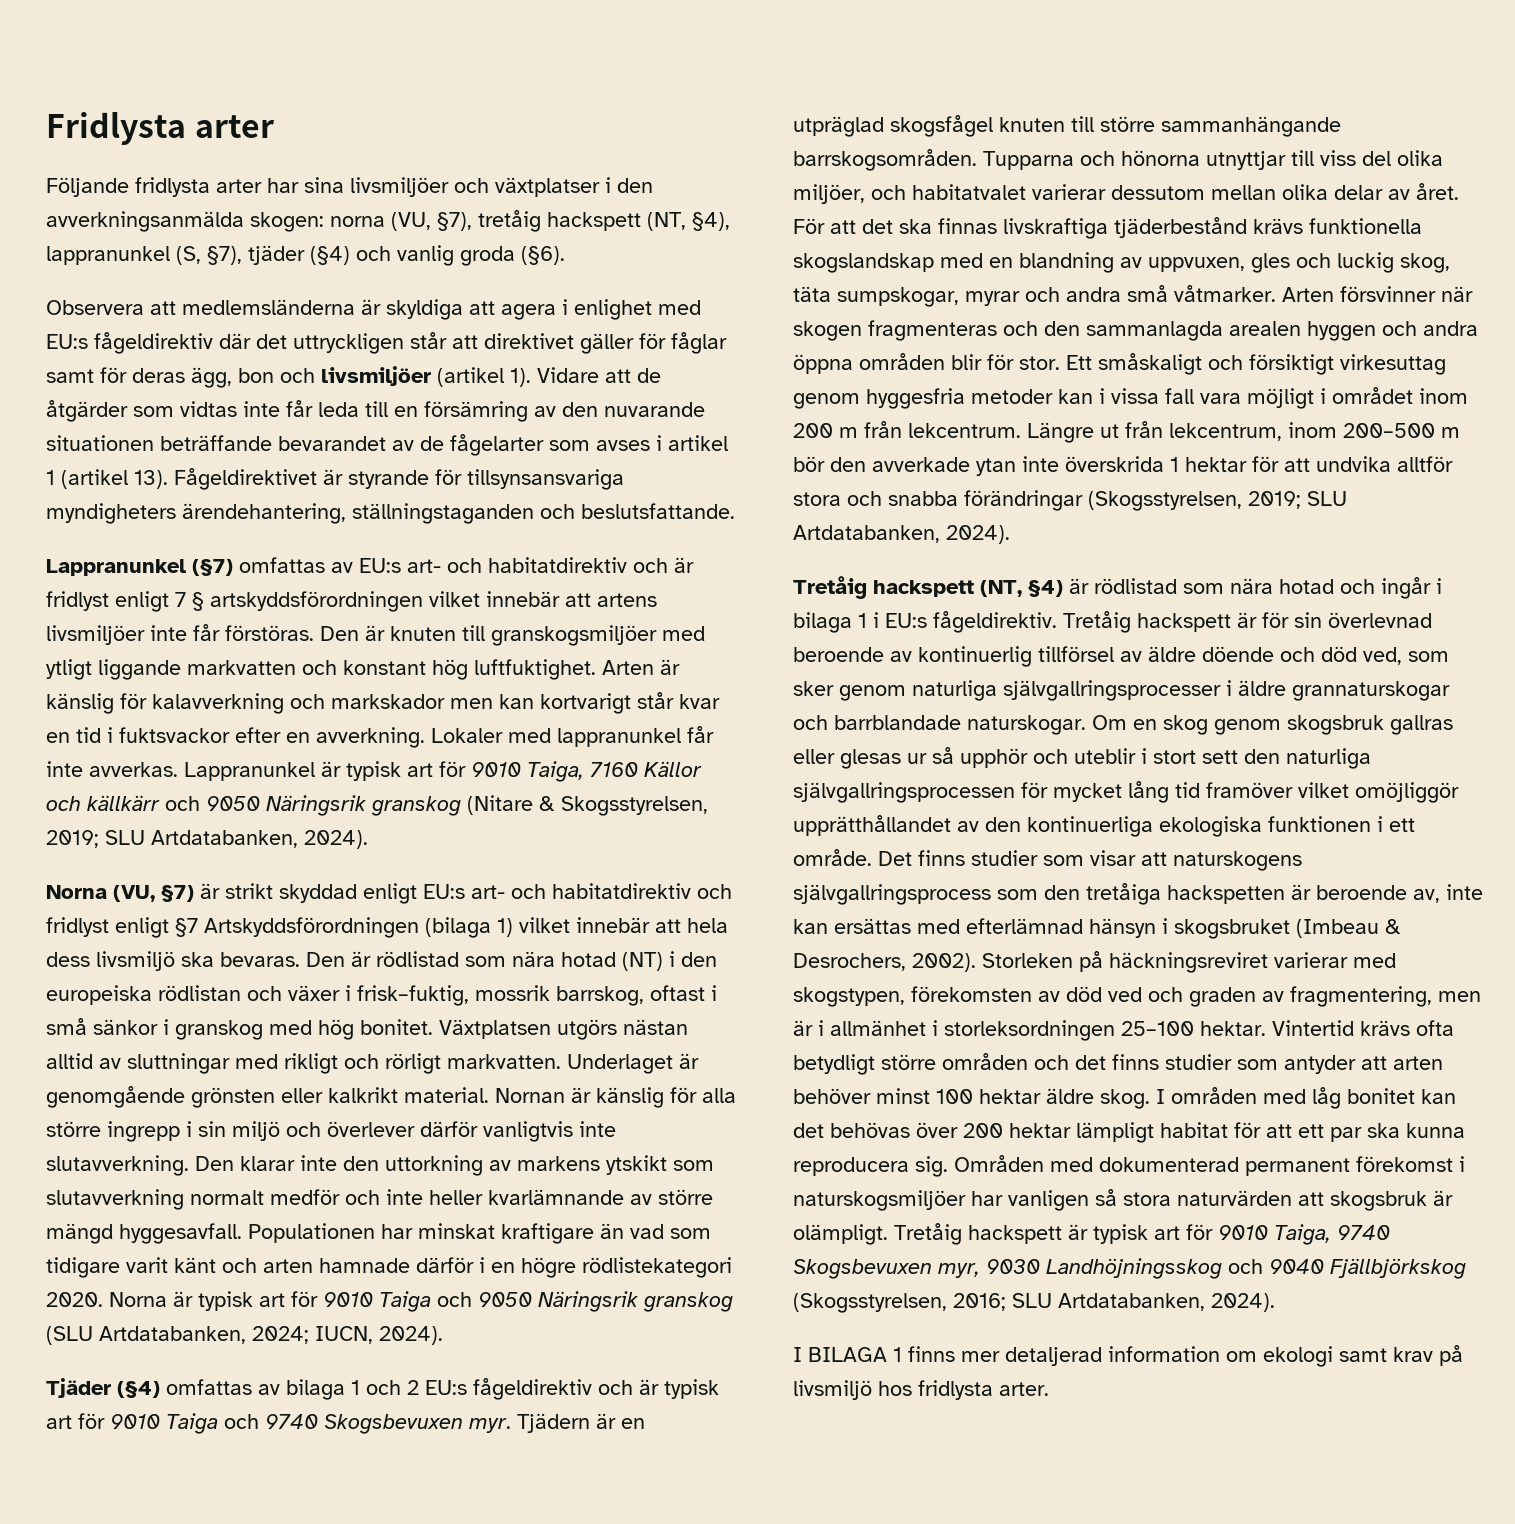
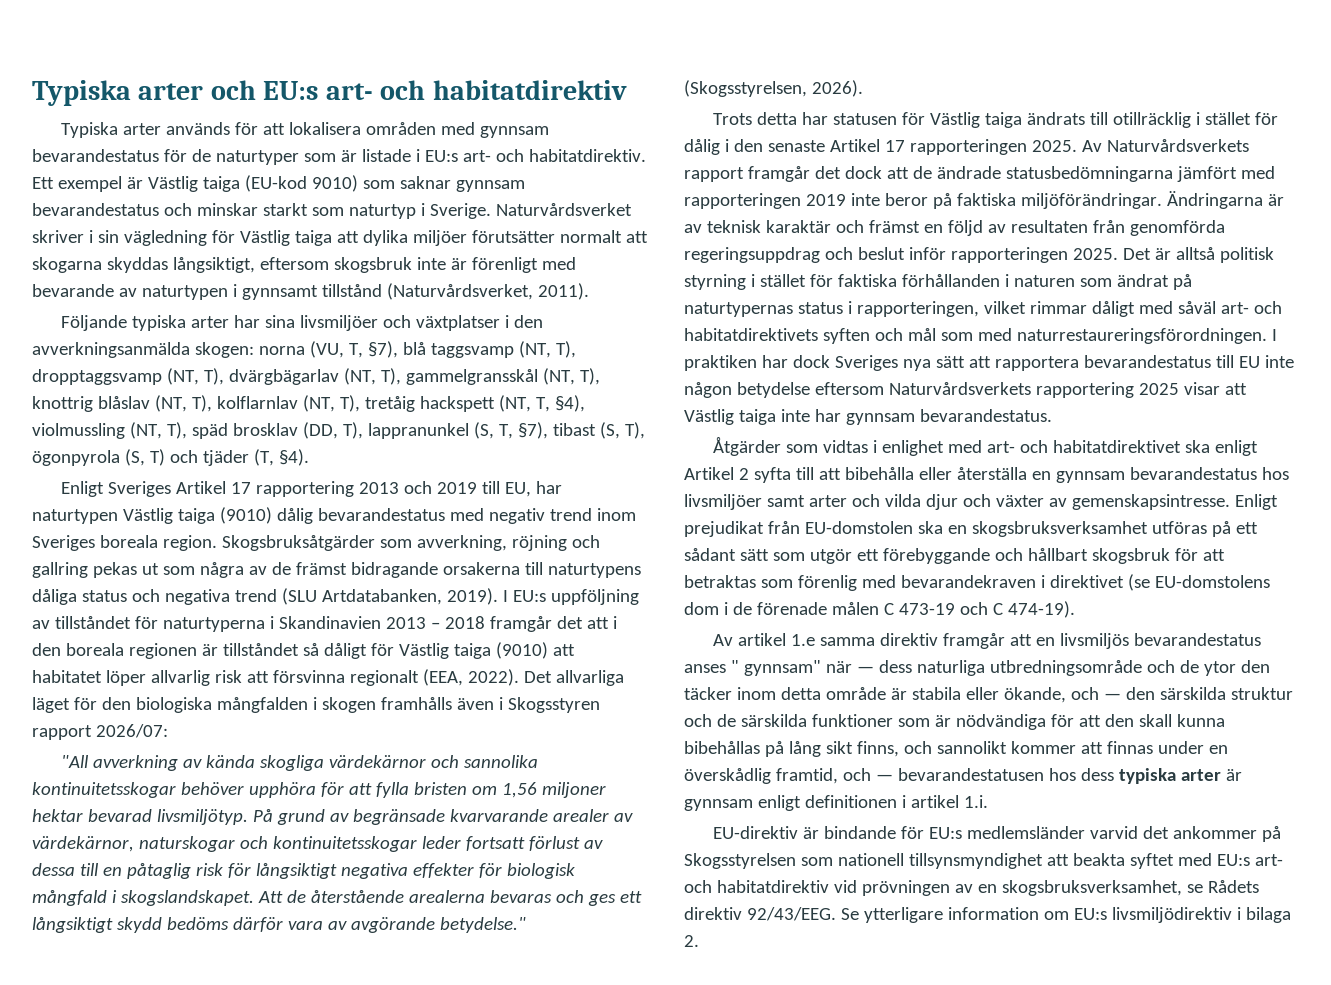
- Fridlysta arter
+ Typiska arter och EU:s art- och habitatdirektiv
+ Typiska arter används för att lokalisera områden med gynnsam bevarandestatus för de naturtyper som är listade i EU:s art- och habitatdirektiv. Ett exempel är Västlig taiga (EU-kod 9010) som saknar gynnsam bevarandestatus och minskar starkt som naturtyp i Sverige. Naturvårdsverket skriver i sin vägledning för Västlig taiga att dylika miljöer förutsätter normalt att skogarna skyddas långsiktigt, eftersom skogsbruk inte är förenligt med bevarande av naturtypen i gynnsamt tillstånd (Naturvårdsverket, 2011).
- Följande fridlysta arter har sina livsmiljöer och växtplatser i den avverkningsanmälda skogen: norna (VU, §7), tretåig hackspett (NT, §4), lappranunkel (S, §7), tjäder (§4) och vanlig groda (§6).
- Observera att medlemsländerna är skyldiga att agera i enlighet med EU:s fågeldirektiv där det uttryckligen står att direktivet gäller för fåglar samt för deras ägg, bon och livsmiljöer (artikel 1). Vidare att de åtgärder som vidtas inte får leda till en försämring av den nuvarande situationen beträffande bevarandet av de fågelarter som avses i artikel 1 (artikel 13). Fågeldirektivet är styrande för tillsynsansvariga myndigheters ärendehantering, ställningstaganden och beslutsfattande.
- Lappranunkel (§7) omfattas av EU:s art- och habitatdirektiv och är fridlyst enligt 7 § artskyddsförordningen vilket innebär att artens livsmiljöer inte får förstöras. Den är knuten till granskogsmiljöer med ytligt liggande markvatten och konstant hög luftfuktighet. Arten är känslig för kalavverkning och markskador men kan kortvarigt står kvar en tid i fuktsvackor efter en avverkning. Lokaler med lappranunkel får inte avverkas. Lappranunkel är typisk art för 9010 Taiga, 7160 Källor och källkärr och 9050 Näringsrik granskog (Nitare & Skogsstyrelsen, 2019; SLU Artdatabanken, 2024).
- Norna (VU, §7) är strikt skyddad enligt EU:s art- och habitatdirektiv och fridlyst enligt §7 Artskyddsförordningen (bilaga 1) vilket innebär att hela dess livsmiljö ska bevaras. Den är rödlistad som nära hotad (NT) i den europeiska rödlistan och växer i frisk–fuktig, mossrik barrskog, oftast i små sänkor i granskog med hög bonitet. Växtplatsen utgörs nästan alltid av sluttningar med rikligt och rörligt markvatten. Underlaget är genomgående grönsten eller kalkrikt material. Nornan är känslig för alla större ingrepp i sin miljö och överlever därför vanligtvis inte slutavverkning. Den klarar inte den uttorkning av markens ytskikt som slutavverkning normalt medför och inte heller kvarlämnande av större mängd hyggesavfall. Populationen har minskat kraftigare än vad som tidigare varit känt och arten hamnade därför i en högre rödlistekategori 2020. Norna är typisk art för 9010 Taiga och 9050 Näringsrik granskog (SLU Artdatabanken, 2024; IUCN, 2024).
- Tjäder (§4) omfattas av bilaga 1 och 2 EU:s fågeldirektiv och är typisk art för 9010 Taiga och 9740 Skogsbevuxen myr. Tjädern är en utpräglad skogsfågel knuten till större sammanhängande barrskogsområden. Tupparna och hönorna utnyttjar till viss del olika miljöer, och habitatvalet varierar dessutom mellan olika delar av året. För att det ska finnas livskraftiga tjäderbestånd krävs funktionella skogslandskap med en blandning av uppvuxen, gles och luckig skog, täta sumpskogar, myrar och andra små våtmarker. Arten försvinner när skogen fragmenteras och den sammanlagda arealen hyggen och andra öppna områden blir för stor. Ett småskaligt och försiktigt virkesuttag genom hyggesfria metoder kan i vissa fall vara möjligt i området inom 200 m från lekcentrum. Längre ut från lekcentrum, inom 200–500 m bör den avverkade ytan inte överskrida 1 hektar för att undvika alltför stora och snabba förändringar (Skogsstyrelsen, 2019; SLU Artdatabanken, 2024).
- Tretåig hackspett (NT, §4) är rödlistad som nära hotad och ingår i bilaga 1 i EU:s fågeldirektiv. Tretåig hackspett är för sin överlevnad beroende av kontinuerlig tillförsel av äldre döende och död ved, som sker genom naturliga självgallringsprocesser i äldre grannaturskogar och barrblandade naturskogar. Om en skog genom skogsbruk gallras eller glesas ur så upphör och uteblir i stort sett den naturliga självgallringsprocessen för mycket lång tid framöver vilket omöjliggör upprätthållandet av den kontinuerliga ekologiska funktionen i ett område. Det finns studier som visar att naturskogens självgallringsprocess som den tretåiga hackspetten är beroende av, inte kan ersättas med efterlämnad hänsyn i skogsbruket (Imbeau & Desrochers, 2002). Storleken på häckningsreviret varierar med skogstypen, förekomsten av död ved och graden av fragmentering, men är i allmänhet i storleksordningen 25–100 hektar. Vintertid krävs ofta betydligt större områden och det finns studier som antyder att arten behöver minst 100 hektar äldre skog. I områden med låg bonitet kan det behövas över 200 hektar lämpligt habitat för att ett par ska kunna reproducera sig. Områden med dokumenterad permanent förekomst i naturskogsmiljöer har vanligen så stora naturvärden att skogsbruk är olämpligt. Tretåig hackspett är typisk art för 9010 Taiga, 9740 Skogsbevuxen myr, 9030 Landhöjningsskog och 9040 Fjällbjörkskog (Skogsstyrelsen, 2016; SLU Artdatabanken, 2024).
- I BILAGA 1 finns mer detaljerad information om ekologi samt krav på livsmiljö hos fridlysta arter.
+ Följande typiska arter har sina livsmiljöer och växtplatser i den avverkningsanmälda skogen: norna (VU, T, §7), blå taggsvamp (NT, T), dropptaggsvamp (NT, T), dvärgbägarlav (NT, T), gammelgransskål (NT, T), knottrig blåslav (NT, T), kolflarnlav (NT, T), tretåig hackspett (NT, T, §4), violmussling (NT, T), späd brosklav (DD, T), lappranunkel (S, T, §7), tibast (S, T), ögonpyrola (S, T) och tjäder (T, §4).
+ Enligt Sveriges Artikel 17 rapportering 2013 och 2019 till EU, har naturtypen Västlig taiga (9010) dålig bevarandestatus med negativ trend inom Sveriges boreala region. Skogsbruksåtgärder som avverkning, röjning och gallring pekas ut som några av de främst bidragande orsakerna till naturtypens dåliga status och negativa trend (SLU Artdatabanken, 2019). I EU:s uppföljning av tillståndet för naturtyperna i Skandinavien 2013 – 2018 framgår det att i den boreala regionen är tillståndet så dåligt för Västlig taiga (9010) att habitatet löper allvarlig risk att försvinna regionalt (EEA, 2022). Det allvarliga läget för den biologiska mångfalden i skogen framhålls även i Skogsstyren rapport 2026/07:
+ "All avverkning av kända skogliga värdekärnor och sannolika kontinuitetsskogar behöver upphöra för att fylla bristen om 1,56 miljoner hektar bevarad livsmiljötyp. På grund av begränsade kvarvarande arealer av värdekärnor, naturskogar och kontinuitetsskogar leder fortsatt förlust av dessa till en påtaglig risk för långsiktigt negativa effekter för biologisk mångfald i skogslandskapet. Att de återstående arealerna bevaras och ges ett långsiktigt skydd bedöms därför vara av avgörande betydelse." (Skogsstyrelsen, 2026).
+ Trots detta har statusen för Västlig taiga ändrats till otillräcklig i stället för dålig i den senaste Artikel 17 rapporteringen 2025. Av Naturvårdsverkets rapport framgår det dock att de ändrade statusbedömningarna jämfört med rapporteringen 2019 inte beror på faktiska miljöförändringar. Ändringarna är av teknisk karaktär och främst en följd av resultaten från genomförda regeringsuppdrag och beslut inför rapporteringen 2025. Det är alltså politisk styrning i stället för faktiska förhållanden i naturen som ändrat på naturtypernas status i rapporteringen, vilket rimmar dåligt med såväl art- och habitatdirektivets syften och mål som med naturrestaureringsförordningen. I praktiken har dock Sveriges nya sätt att rapportera bevarandestatus till EU inte någon betydelse eftersom Naturvårdsverkets rapportering 2025 visar att Västlig taiga inte har gynnsam bevarandestatus.
+ Åtgärder som vidtas i enlighet med art- och habitatdirektivet ska enligt Artikel 2 syfta till att bibehålla eller återställa en gynnsam bevarandestatus hos livsmiljöer samt arter och vilda djur och växter av gemenskapsintresse. Enligt prejudikat från EU-domstolen ska en skogsbruksverksamhet utföras på ett sådant sätt som utgör ett förebyggande och hållbart skogsbruk för att betraktas som förenlig med bevarandekraven i direktivet (se EU-domstolens dom i de förenade målen C 473-19 och C 474-19).
+ Av artikel 1.e samma direktiv framgår att en livsmiljös bevarandestatus anses " gynnsam" när — dess naturliga utbredningsområde och de ytor den täcker inom detta område är stabila eller ökande, och — den särskilda struktur och de särskilda funktioner som är nödvändiga för att den skall kunna bibehållas på lång sikt finns, och sannolikt kommer att finnas under en överskådlig framtid, och — bevarandestatusen hos dess typiska arter är gynnsam enligt definitionen i artikel 1.i.
+ EU-direktiv är bindande för EU:s medlemsländer varvid det ankommer på Skogsstyrelsen som nationell tillsynsmyndighet att beakta syftet med EU:s art- och habitatdirektiv vid prövningen av en skogsbruksverksamhet, se Rådets direktiv 92/43/EEG. Se ytterligare information om EU:s livsmiljödirektiv i bilaga 2.

